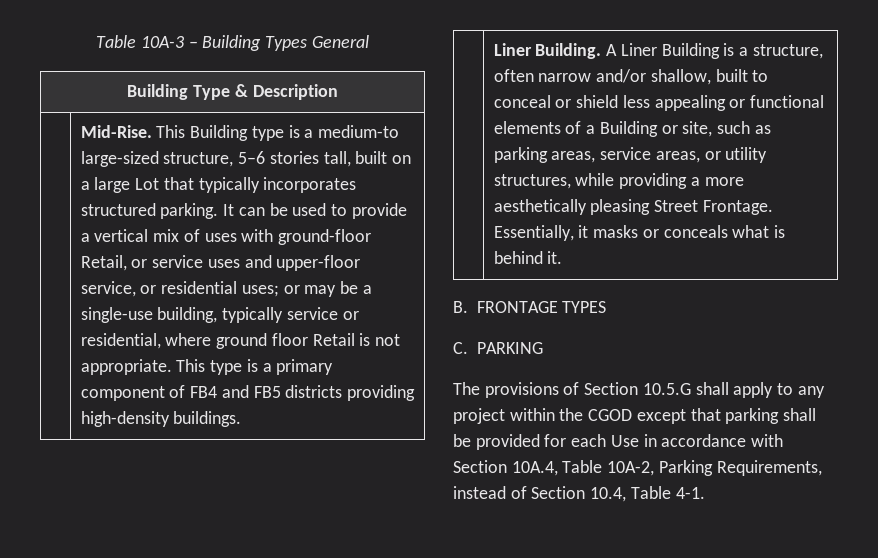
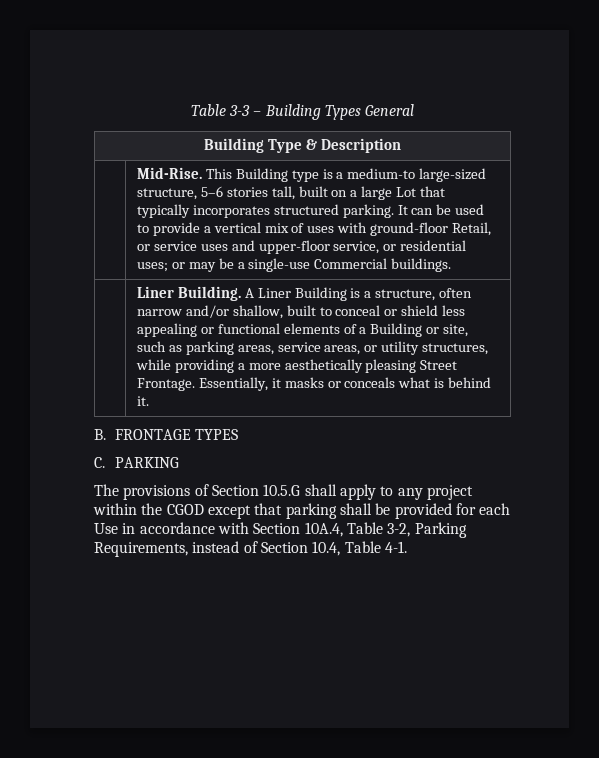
- Table 10A-3 – Building Types General
+ Table 3-3 – Building Types General
- It can be used to provide a vertical mix of uses with ground-floor Retail, or service uses and upper-floor service, or residential uses; or may be a single-use building, typically service or residential, where ground floor Retail is not appropriate. This type is a primary component of FB4 and FB5 districts providing high-density buildings.
+ It can be used to provide a vertical mix of uses with ground-floor Retail, or service uses and upper-floor service, or residential uses; or may be a single-use Commercial buildings.
- The provisions of Section 10.5.G shall apply to any project within the CGOD except that parking shall be provided for each Use in accordance with Section 10A.4, Table 10A-2, Parking Requirements, instead of Section 10.4, Table 4-1.
+ The provisions of Section 10.5.G shall apply to any project within the CGOD except that parking shall be provided for each Use in accordance with Section 10A.4, Table 3-2, Parking Requirements, instead of Section 10.4, Table 4-1.

